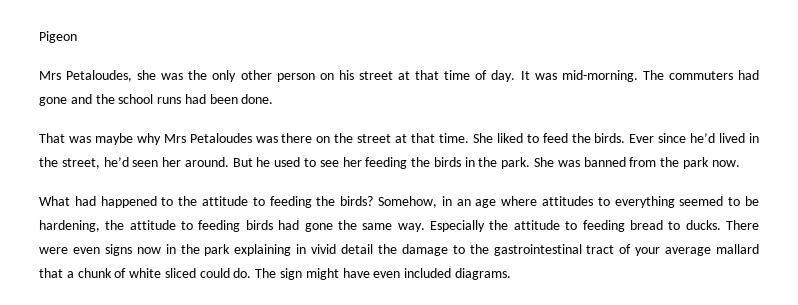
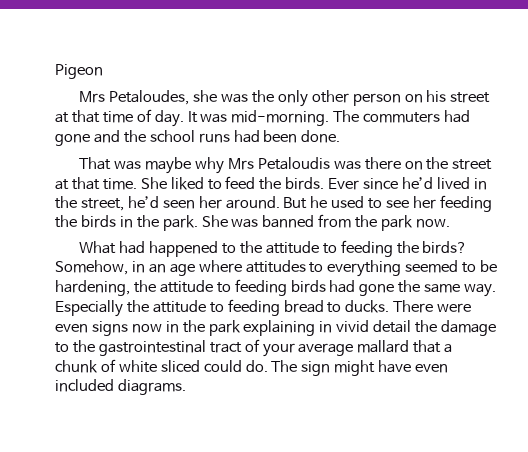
- That was maybe why Mrs Petaloudes was there on the street at that time.
+ That was maybe why Mrs Petaloudis was there on the street at that time.

